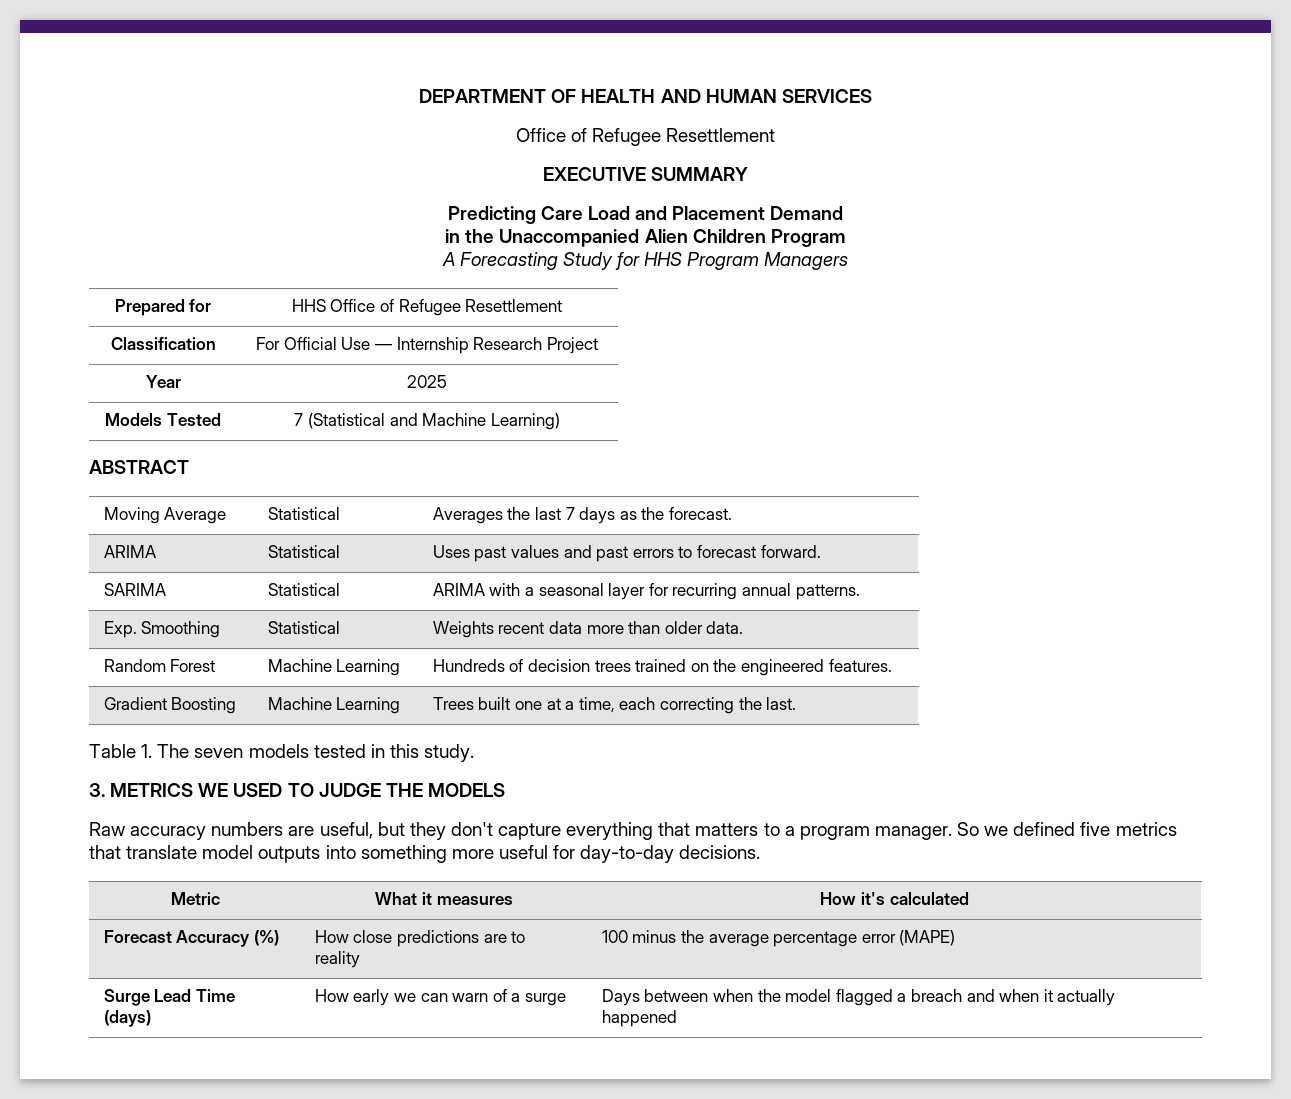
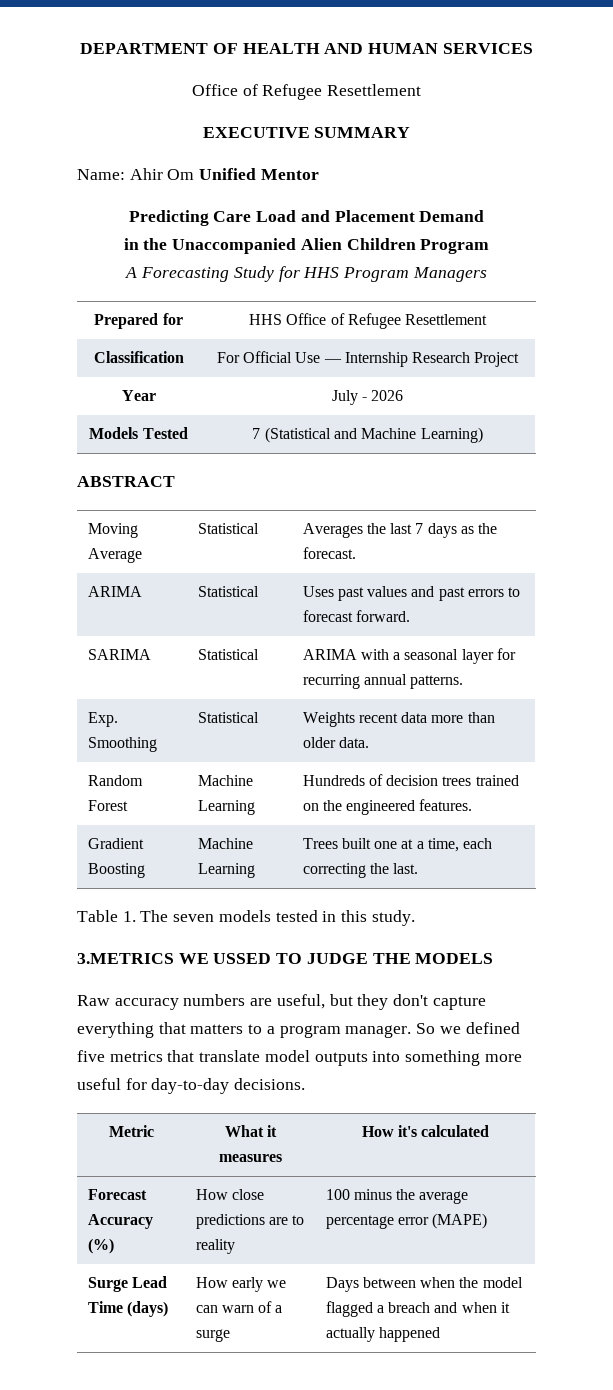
+ Name: Ahir Om Unified Mentor
- Year | 2025
+ Year | July - 2026
- 3. METRICS WE USED TO JUDGE THE MODELS
+ 3.METRICS WE USSED TO JUDGE THE MODELS

